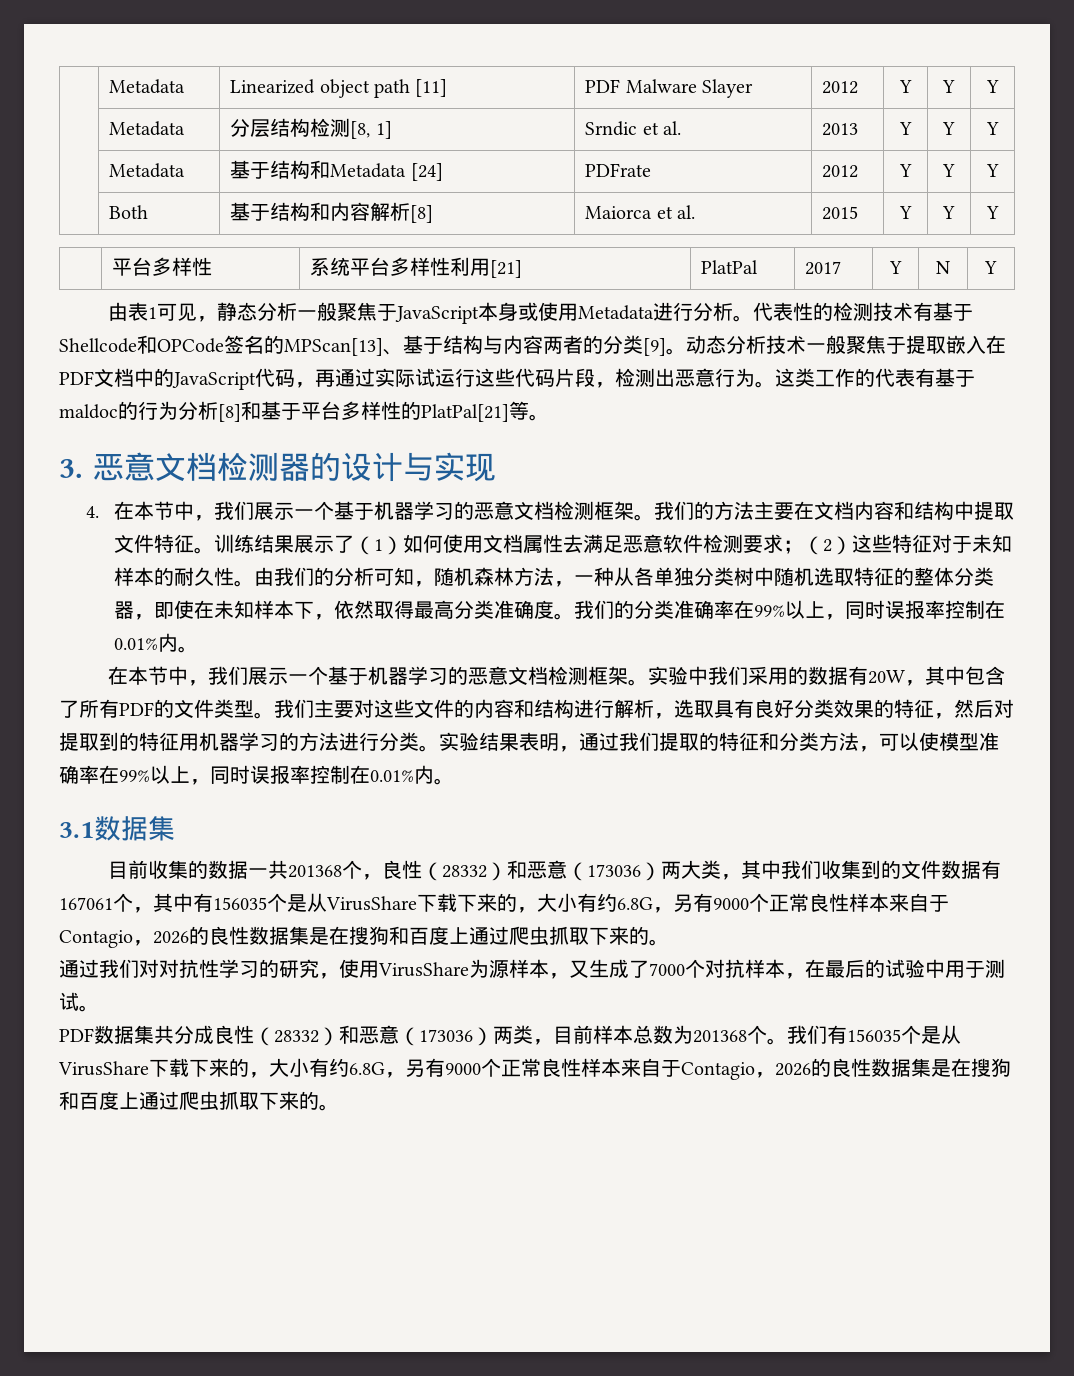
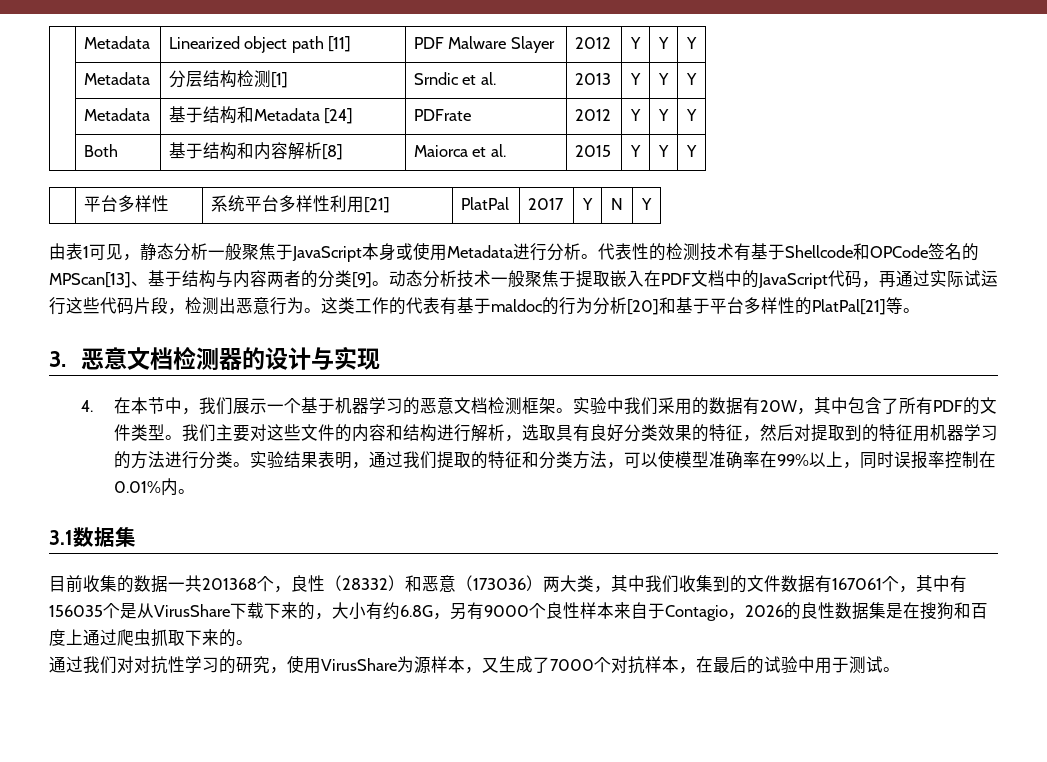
- | Metadata | 分层结构检测[8, 1] | Srndic et al. | 2013 | Y | Y | Y
+ | Metadata | 分层结构检测[1] | Srndic et al. | 2013 | Y | Y | Y
- 这类工作的代表有基于maldoc的行为分析[8]和基于平台多样性的PlatPal[21]等。
+ 这类工作的代表有基于maldoc的行为分析[20]和基于平台多样性的PlatPal[21]等。
- 我们的方法主要在文档内容和结构中提取文件特征。训练结果展示了（1）如何使用文档属性去满足恶意软件检测要求；（2）这些特征对于未知样本的耐久性。由我们的分析可知，随机森林方法，一种从各单独分类树中随机选取特征的整体分类器，即使在未知样本下，依然取得最高分类准确度。我们的分类准确率在99%以上，同时误报率控制在0.01%内。
- 在本节中，我们展示一个基于机器学习的恶意文档检测框架。
- 目前收集的数据一共201368个，良性（28332）和恶意（173036）两大类，其中我们收集到的文件数据有167061个，其中有156035个是从VirusShare下载下来的，大小有约6.8G，另有9000个正常良性样本来自于Contagio，2026的良性数据集是在搜狗和百度上通过爬虫抓取下来的。
+ 目前收集的数据一共201368个，良性（28332）和恶意（173036）两大类，其中我们收集到的文件数据有167061个，其中有156035个是从VirusShare下载下来的，大小有约6.8G，另有9000个良性样本来自于Contagio，2026的良性数据集是在搜狗和百度上通过爬虫抓取下来的。
- PDF数据集共分成良性（28332）和恶意（173036）两类，目前样本总数为201368个。我们有156035个是从VirusShare下载下来的，大小有约6.8G，另有9000个正常良性样本来自于Contagio，2026的良性数据集是在搜狗和百度上通过爬虫抓取下来的。

